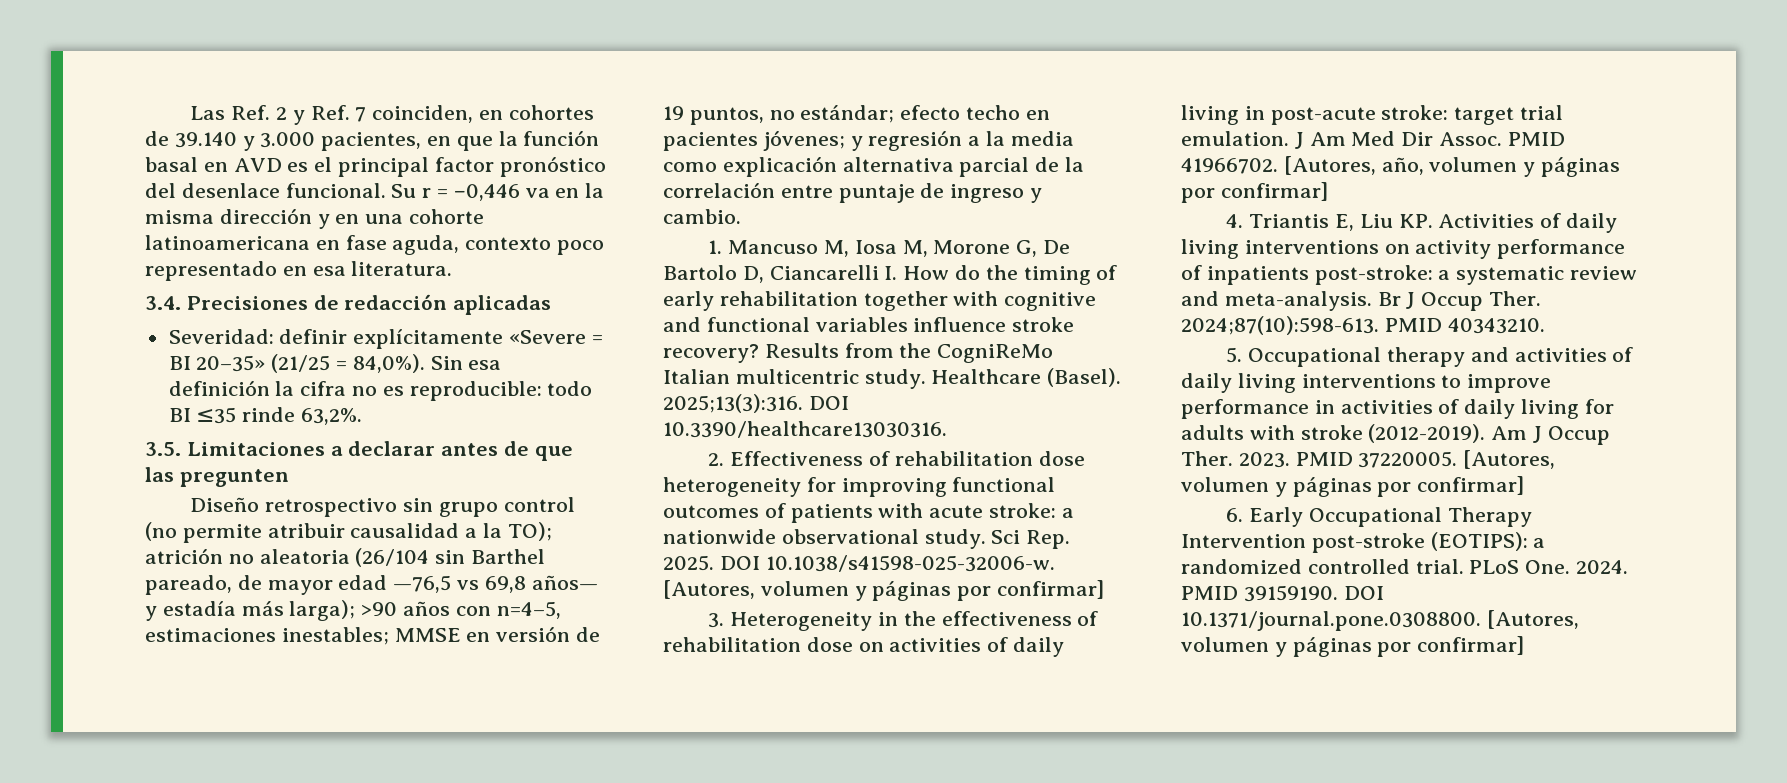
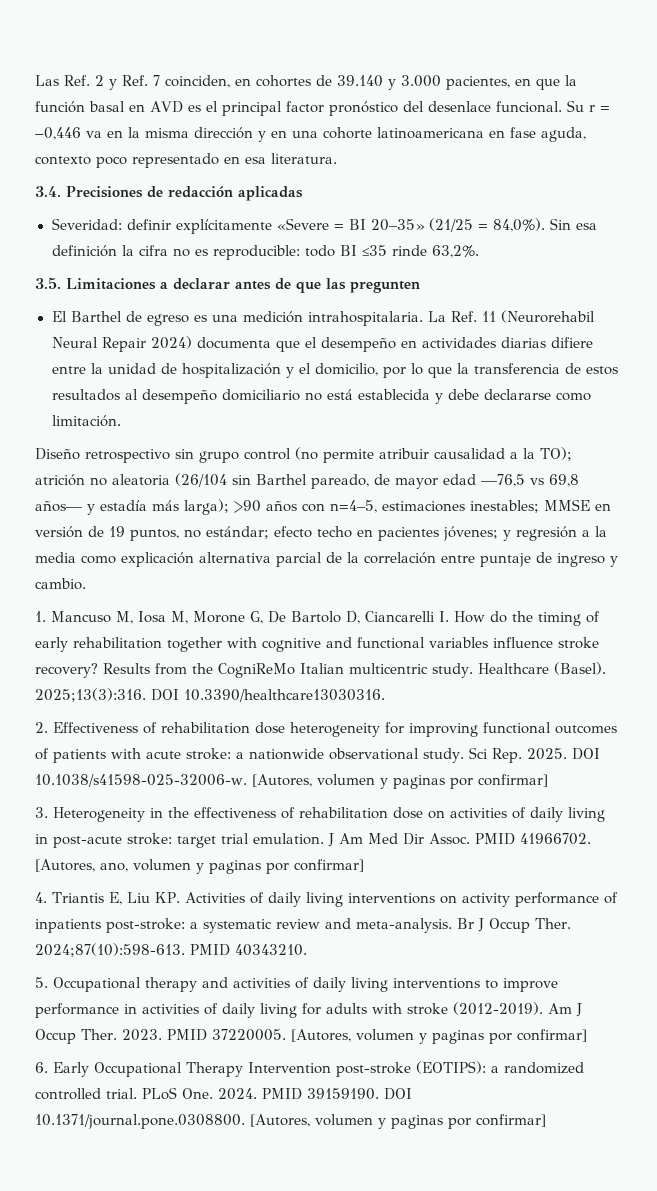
+ El Barthel de egreso es una medición intrahospitalaria. La Ref. 11 (Neurorehabil Neural Repair 2024) documenta que el desempeño en actividades diarias difiere entre la unidad de hospitalización y el domicilio, por lo que la transferencia de estos resultados al desempeño domiciliario no está establecida y debe declararse como limitación.
- DOI 10.1038/s41598-025-32006-w. [Autores, volumen y páginas por confirmar]
+ DOI 10.1038/s41598-025-32006-w. [Autores, volumen y paginas por confirmar]
- [Autores, año, volumen y páginas por confirmar]
+ [Autores, ano, volumen y paginas por confirmar]
- PMID 37220005. [Autores, volumen y páginas por confirmar]
+ PMID 37220005. [Autores, volumen y paginas por confirmar]
- DOI 10.1371/journal.pone.0308800. [Autores, volumen y páginas por confirmar]
+ DOI 10.1371/journal.pone.0308800. [Autores, volumen y paginas por confirmar]

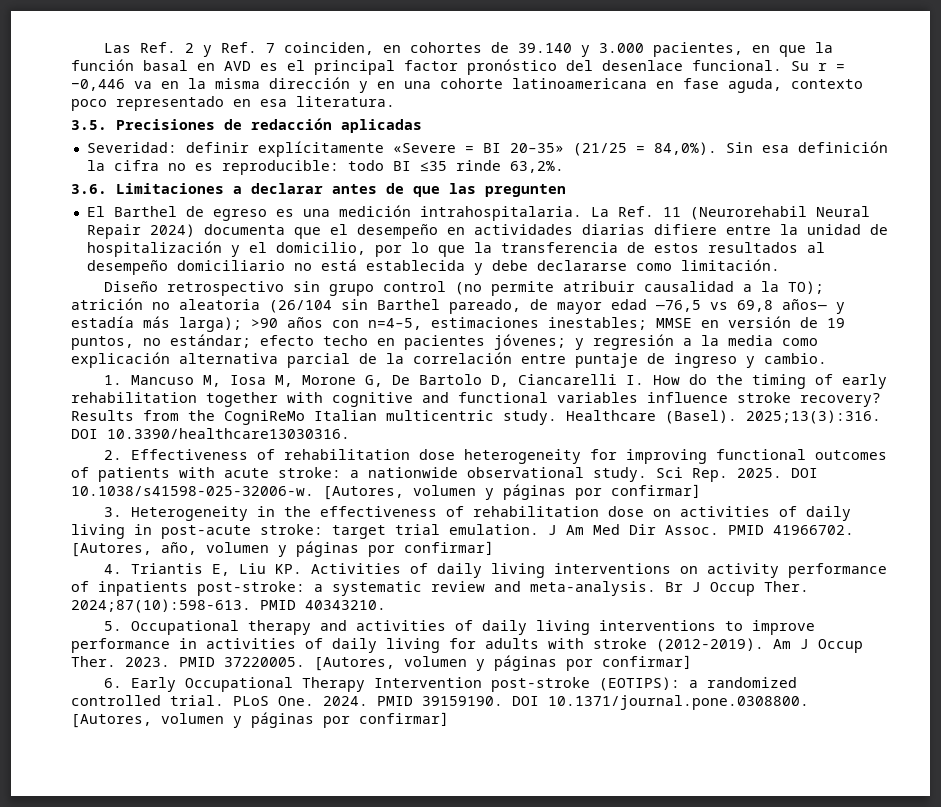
- 3.4. Precisiones de redacción aplicadas
+ 3.5. Precisiones de redacción aplicadas
- 3.5. Limitaciones a declarar antes de que las pregunten
+ 3.6. Limitaciones a declarar antes de que las pregunten
- DOI 10.1038/s41598-025-32006-w. [Autores, volumen y paginas por confirmar]
+ DOI 10.1038/s41598-025-32006-w. [Autores, volumen y páginas por confirmar]
- [Autores, ano, volumen y paginas por confirmar]
+ [Autores, año, volumen y páginas por confirmar]
- PMID 37220005. [Autores, volumen y paginas por confirmar]
+ PMID 37220005. [Autores, volumen y páginas por confirmar]
- DOI 10.1371/journal.pone.0308800. [Autores, volumen y paginas por confirmar]
+ DOI 10.1371/journal.pone.0308800. [Autores, volumen y páginas por confirmar]

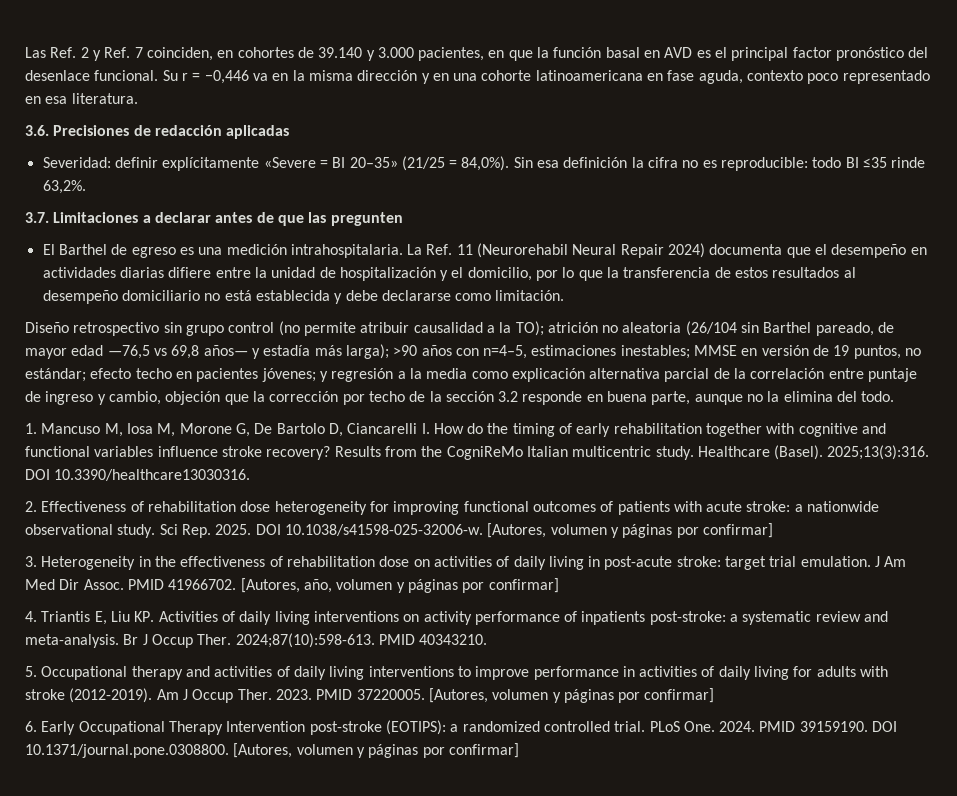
- 3.5. Precisiones de redacción aplicadas
+ 3.6. Precisiones de redacción aplicadas
- 3.6. Limitaciones a declarar antes de que las pregunten
+ 3.7. Limitaciones a declarar antes de que las pregunten
- y regresión a la media como explicación alternativa parcial de la correlación entre puntaje de ingreso y cambio.
+ y regresión a la media como explicación alternativa parcial de la correlación entre puntaje de ingreso y cambio, objeción que la corrección por techo de la sección 3.2 responde en buena parte, aunque no la elimina del todo.

